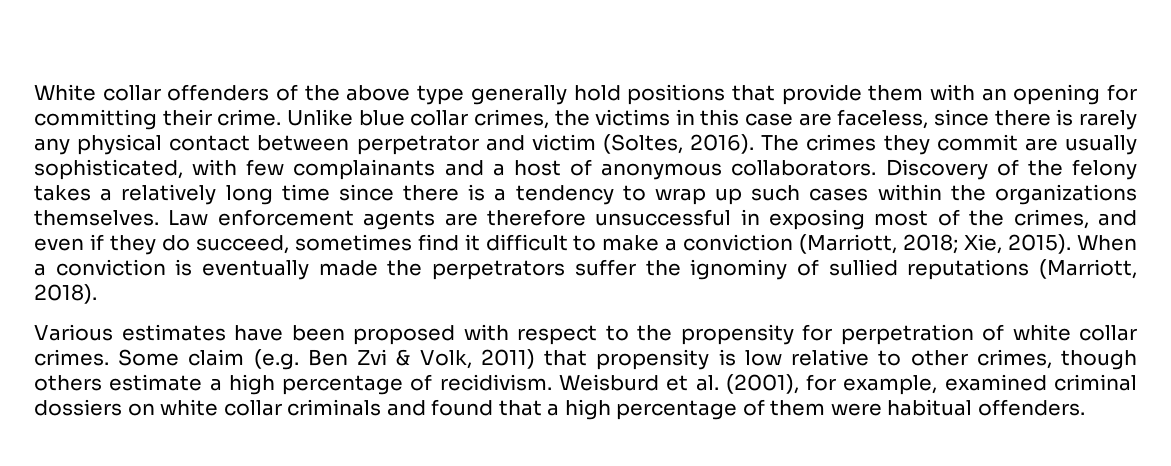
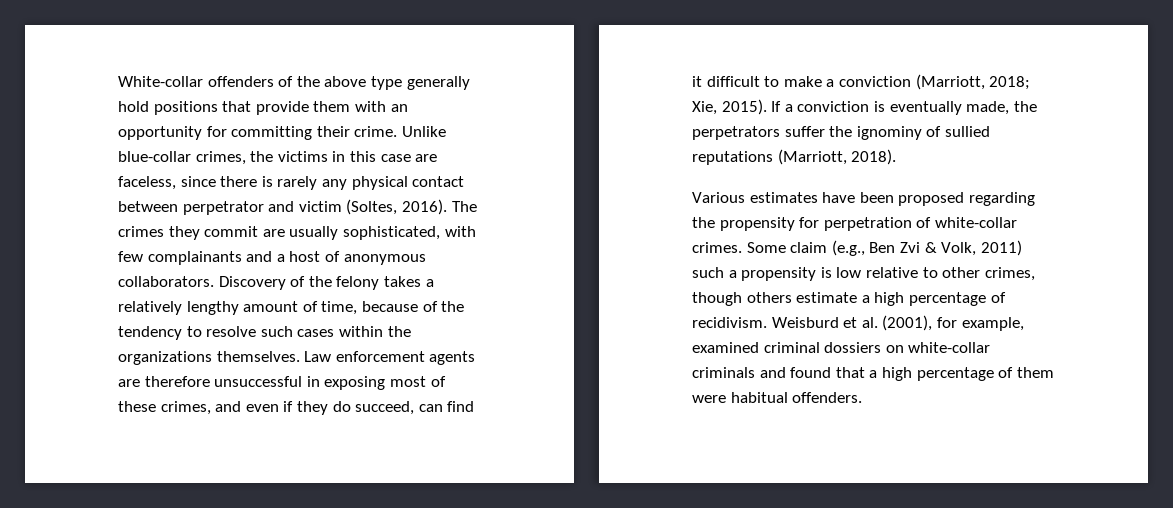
- White collar offenders of the above type generally hold positions that provide them with an opening for committing their crime.
+ White-collar offenders of the above type generally hold positions that provide them with an opportunity for committing their crime.
- Unlike blue collar crimes, the victims in this case are faceless, since there is rarely any physical contact between perpetrator and victim (Soltes, 2016).
+ Unlike blue-collar crimes, the victims in this case are faceless, since there is rarely any physical contact between perpetrator and victim (Soltes, 2016).
- Discovery of the felony takes a relatively long time since there is a tendency to wrap up such cases within the organizations themselves.
+ Discovery of the felony takes a relatively lengthy amount of time, because of the tendency to resolve such cases within the organizations themselves.
- Law enforcement agents are therefore unsuccessful in exposing most of the crimes, and even if they do succeed, sometimes find it difficult to make a conviction (Marriott, 2018; Xie, 2015).
+ Law enforcement agents are therefore unsuccessful in exposing most of these crimes, and even if they do succeed, can find it difficult to make a conviction (Marriott, 2018; Xie, 2015).
- When a conviction is eventually made the perpetrators suffer the ignominy of sullied reputations (Marriott, 2018).
+ If a conviction is eventually made, the perpetrators suffer the ignominy of sullied reputations (Marriott, 2018).
- Various estimates have been proposed with respect to the propensity for perpetration of white collar crimes.
+ Various estimates have been proposed regarding the propensity for perpetration of white-collar crimes.
- Some claim (e.g. Ben Zvi & Volk, 2011) that propensity is low relative to other crimes, though others estimate a high percentage of recidivism.
+ Some claim (e.g., Ben Zvi & Volk, 2011) such a propensity is low relative to other crimes, though others estimate a high percentage of recidivism.
- Weisburd et al. (2001), for example, examined criminal dossiers on white collar criminals and found that a high percentage of them were habitual offenders.
+ Weisburd et al. (2001), for example, examined criminal dossiers on white-collar criminals and found that a high percentage of them were habitual offenders.

